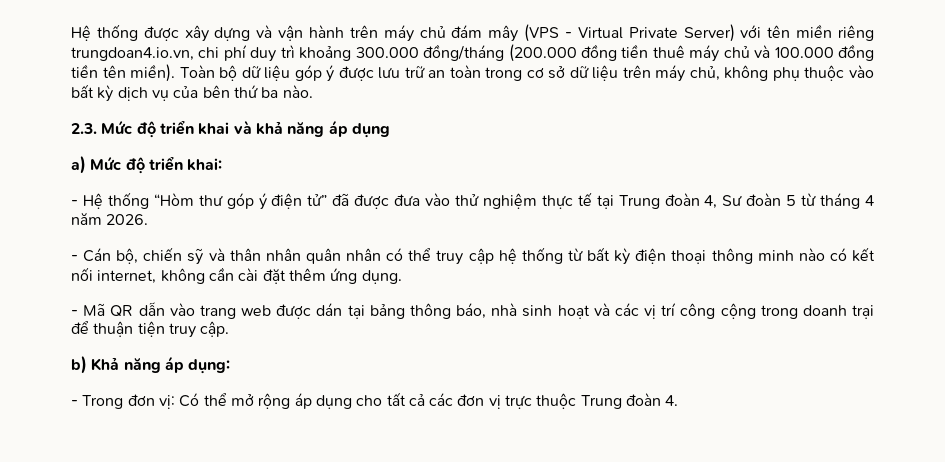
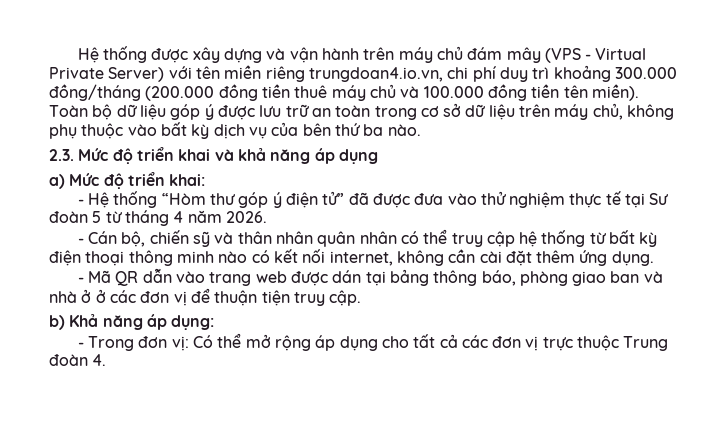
- - Hệ thống “Hòm thư góp ý điện tử” đã được đưa vào thử nghiệm thực tế tại Trung đoàn 4, Sư đoàn 5 từ tháng 4 năm 2026.
+ - Hệ thống “Hòm thư góp ý điện tử” đã được đưa vào thử nghiệm thực tế tại Sư đoàn 5 từ tháng 4 năm 2026.
- - Mã QR dẫn vào trang web được dán tại bảng thông báo, nhà sinh hoạt và các vị trí công cộng trong doanh trại để thuận tiện truy cập.
+ - Mã QR dẫn vào trang web được dán tại bảng thông báo, phòng giao ban và nhà ở ở các đơn vị để thuận tiện truy cập.

